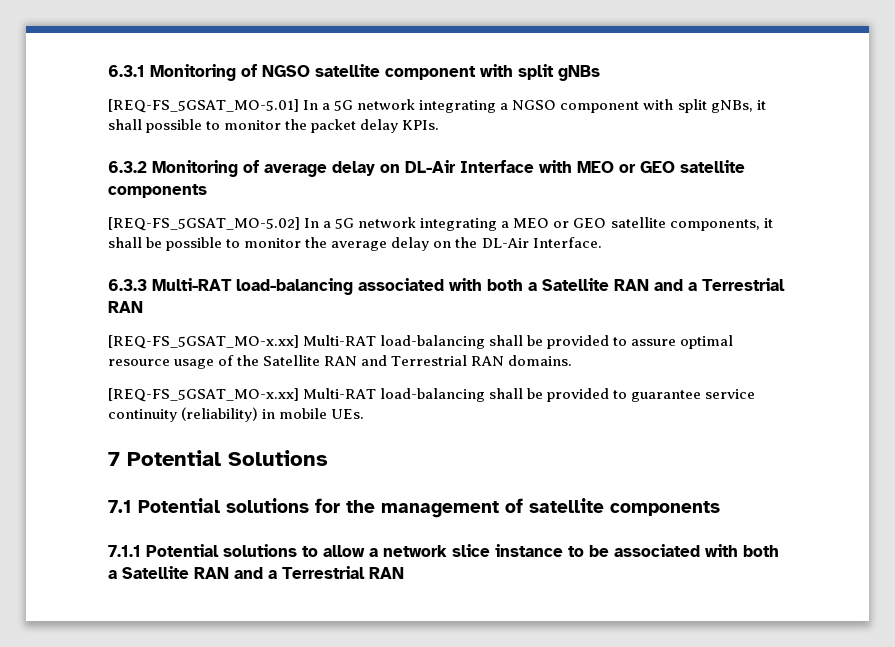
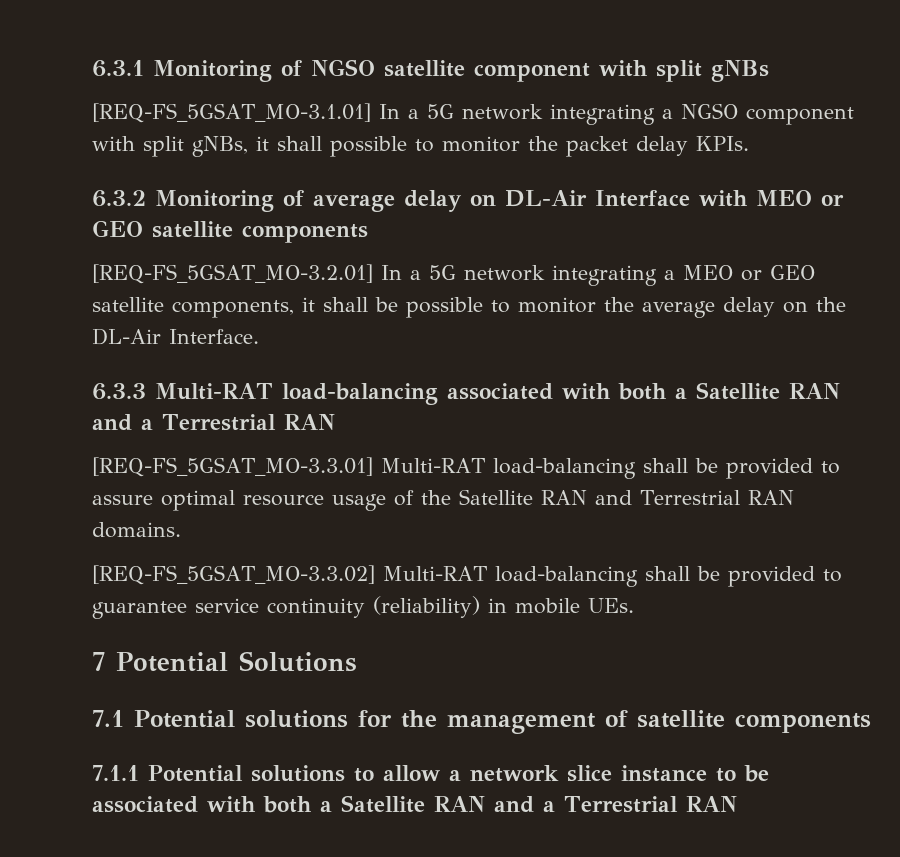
- [REQ-FS_5GSAT_MO-5.01] In a 5G network integrating a NGSO component with split gNBs, it shall possible to monitor the packet delay KPIs.
+ [REQ-FS_5GSAT_MO-3.1.01] In a 5G network integrating a NGSO component with split gNBs, it shall possible to monitor the packet delay KPIs.
- [REQ-FS_5GSAT_MO-5.02] In a 5G network integrating a MEO or GEO satellite components, it shall be possible to monitor the average delay on the DL-Air Interface.
+ [REQ-FS_5GSAT_MO-3.2.01] In a 5G network integrating a MEO or GEO satellite components, it shall be possible to monitor the average delay on the DL-Air Interface.
- [REQ-FS_5GSAT_MO-x.xx] Multi-RAT load-balancing shall be provided to assure optimal resource usage of the Satellite RAN and Terrestrial RAN domains.
+ [REQ-FS_5GSAT_MO-3.3.01] Multi-RAT load-balancing shall be provided to assure optimal resource usage of the Satellite RAN and Terrestrial RAN domains.
- [REQ-FS_5GSAT_MO-x.xx] Multi-RAT load-balancing shall be provided to guarantee service continuity (reliability) in mobile UEs.
+ [REQ-FS_5GSAT_MO-3.3.02] Multi-RAT load-balancing shall be provided to guarantee service continuity (reliability) in mobile UEs.

